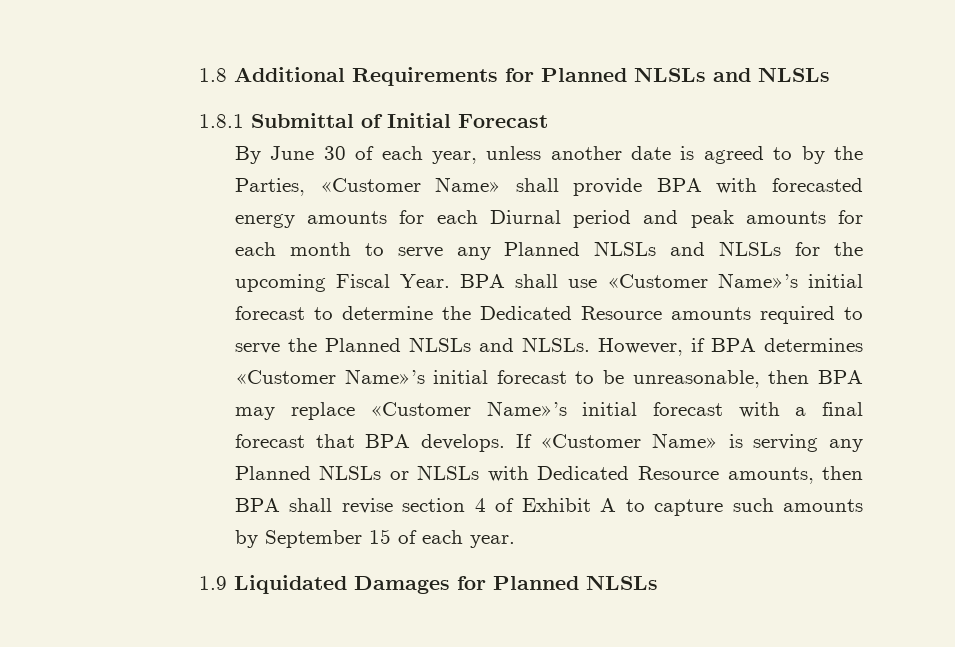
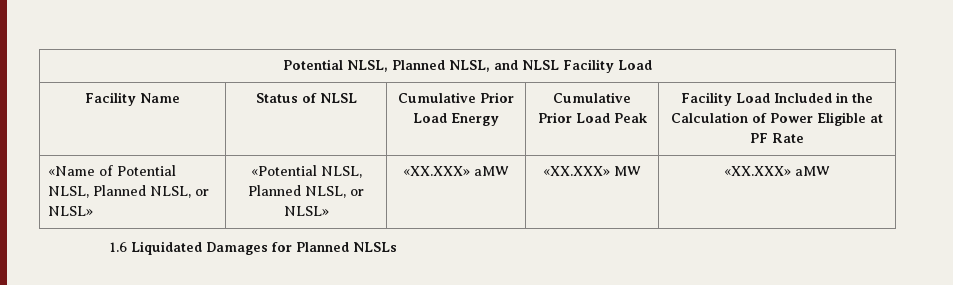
- 1.8 Additional Requirements for Planned NLSLs and NLSLs
- 1.8.1 Submittal of Initial Forecast
- By June 30 of each year, unless another date is agreed to by the Parties, «Customer Name» shall provide BPA with forecasted energy amounts for each Diurnal period and peak amounts for each month to serve any Planned NLSLs and NLSLs for the upcoming Fiscal Year. BPA shall use «Customer Name»’s initial forecast to determine the Dedicated Resource amounts required to serve the Planned NLSLs and NLSLs. However, if BPA determines «Customer Name»’s initial forecast to be unreasonable, then BPA may replace «Customer Name»’s initial forecast with a final forecast that BPA develops. If «Customer Name» is serving any Planned NLSLs or NLSLs with Dedicated Resource amounts, then BPA shall revise section 4 of Exhibit A to capture such amounts by September 15 of each year.
- 1.9 Liquidated Damages for Planned NLSLs
+ Potential NLSL, Planned NLSL, and NLSL Facility Load
+ Facility Name | Status of NLSL | Cumulative Prior Load Energy | Cumulative Prior Load Peak | Facility Load Included in the Calculation of Power Eligible at PF Rate
+ «Name of Potential NLSL, Planned NLSL, or NLSL» | «Potential NLSL, Planned NLSL, or NLSL» | «XX.XXX» aMW | «XX.XXX» MW | «XX.XXX» aMW
+ 1.6 Liquidated Damages for Planned NLSLs

